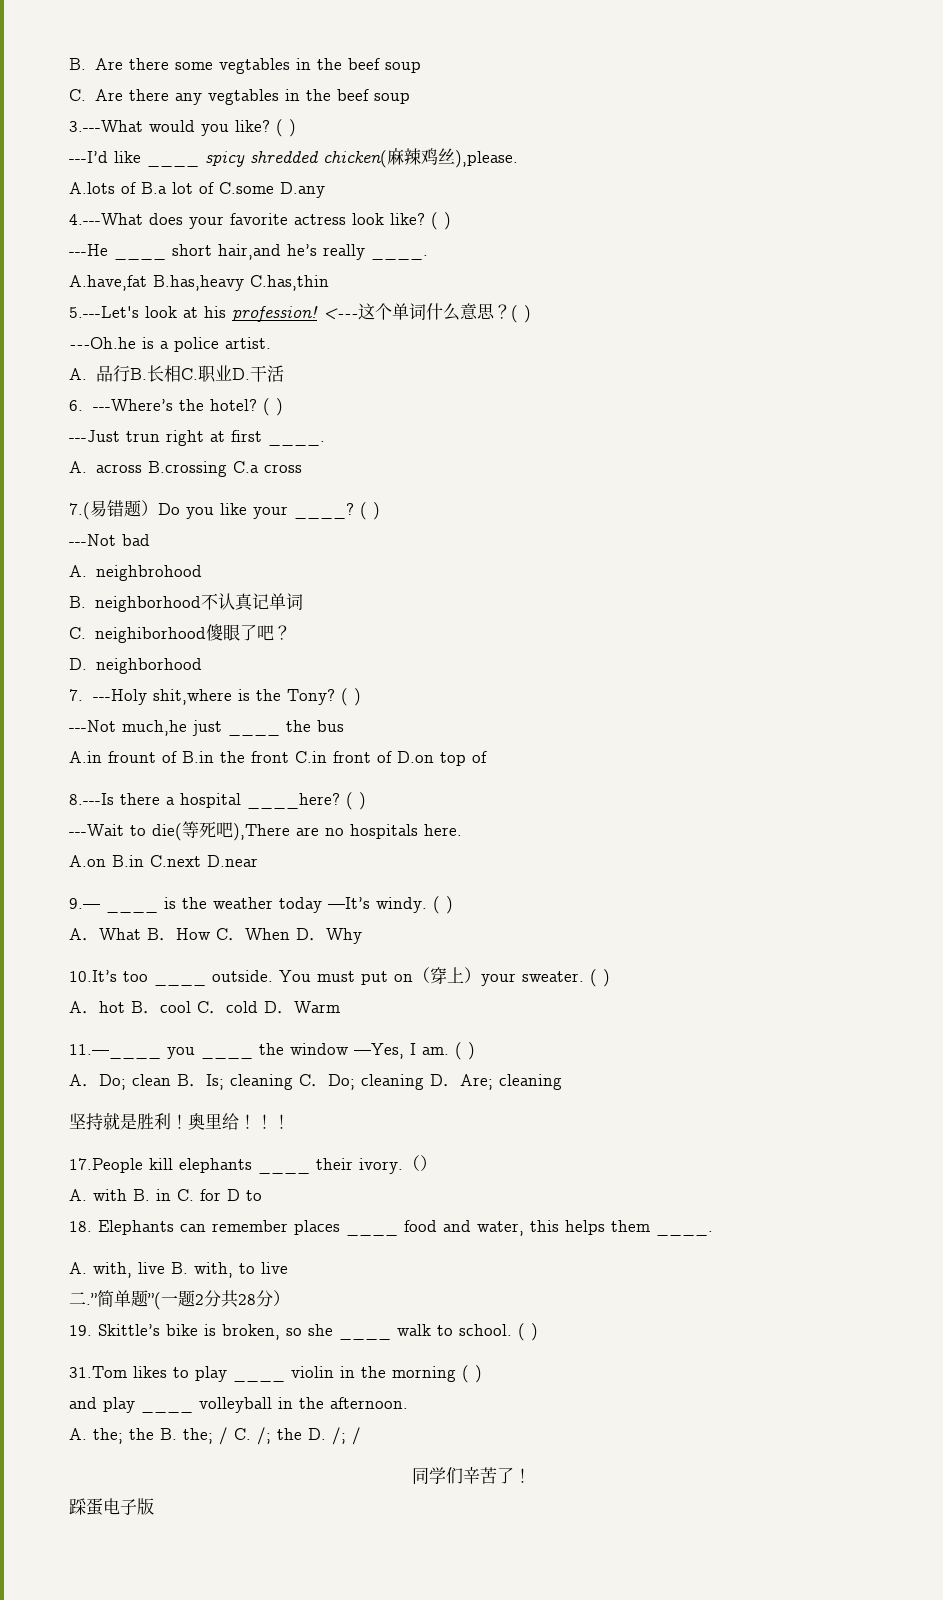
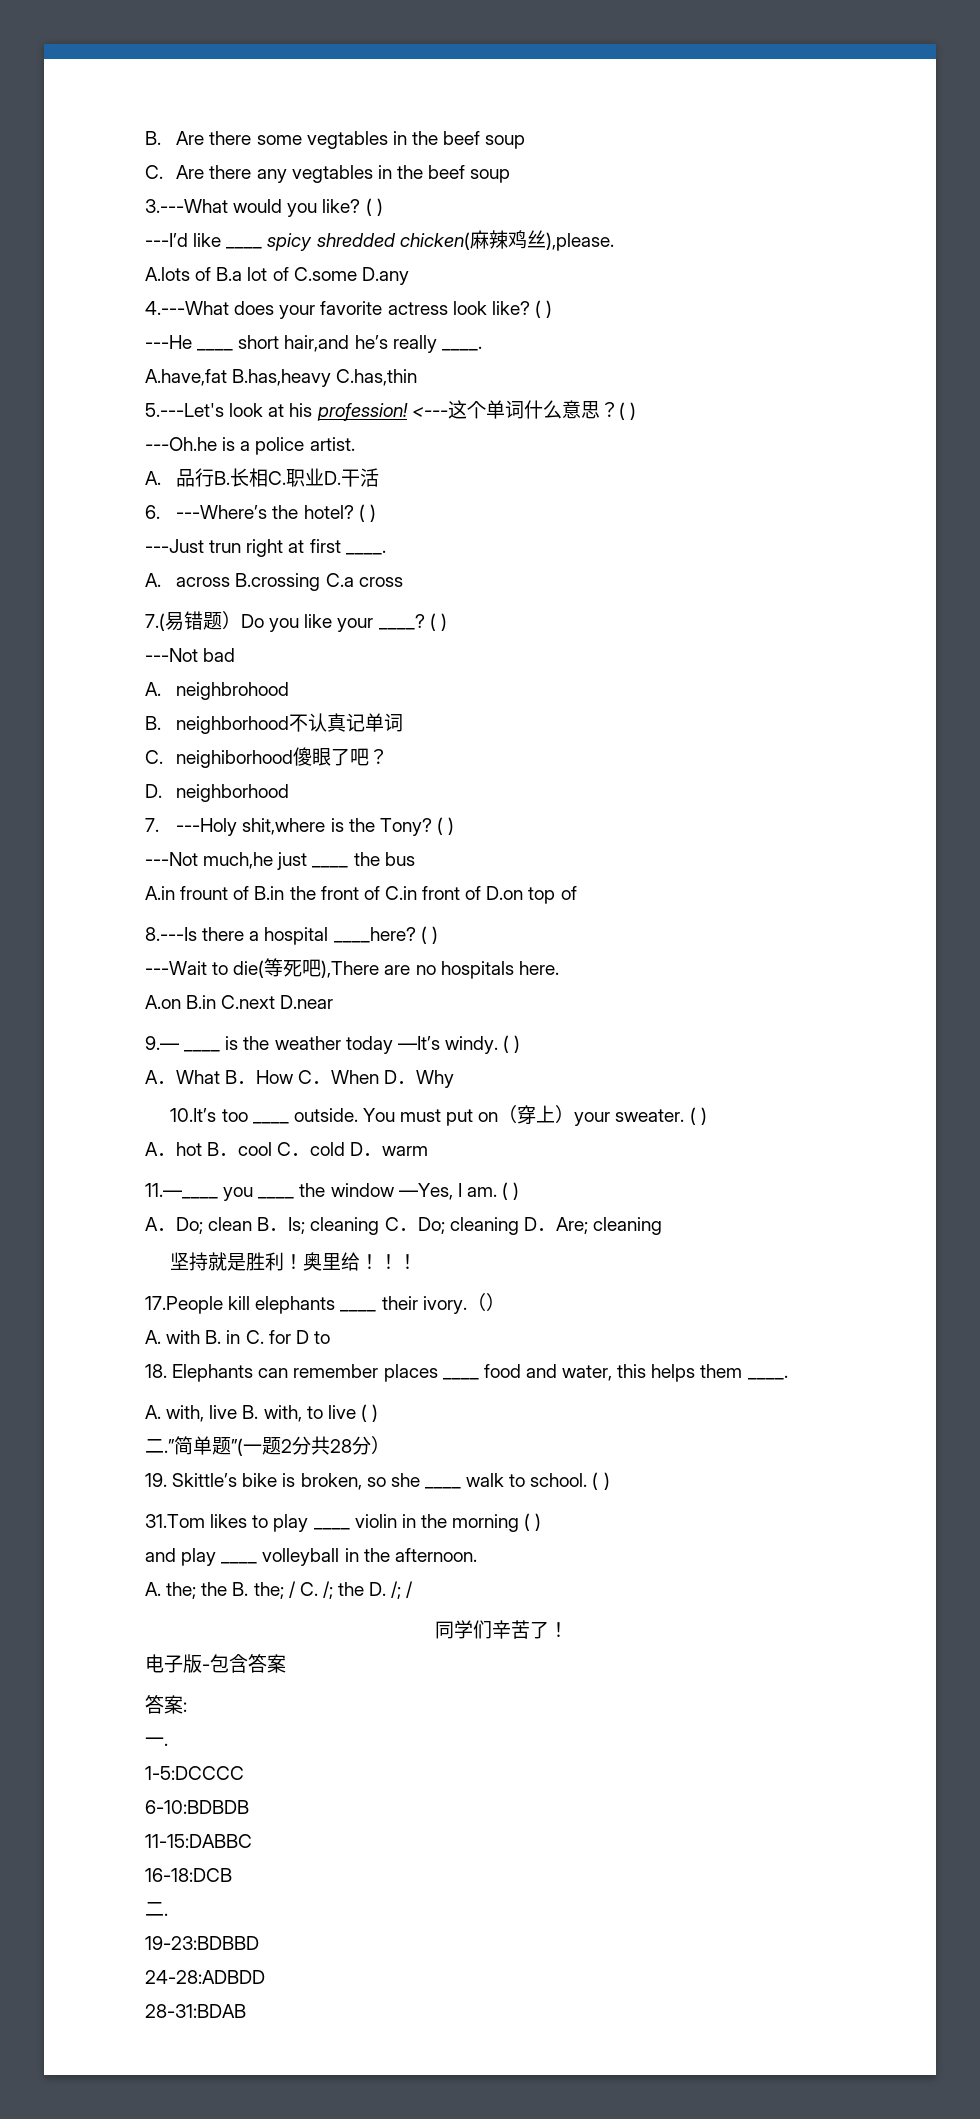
- A.in frount of B.in the front C.in front of D.on top of
+ A.in frount of B.in the front of C.in front of D.on top of
- A．hot B．cool C．cold D．Warm
+ A．hot B．cool C．cold D．warm
- A. with, live B. with, to live
+ A. with, live B. with, to live ( )
- 踩蛋电子版
+ 电子版-包含答案
+ 答案:
+ 一.
+ 1-5:DCCCC
+ 6-10:BDBDB
+ 11-15:DABBC
+ 16-18:DCB
+ 二.
+ 19-23:BDBBD
+ 24-28:ADBDD
+ 28-31:BDAB

